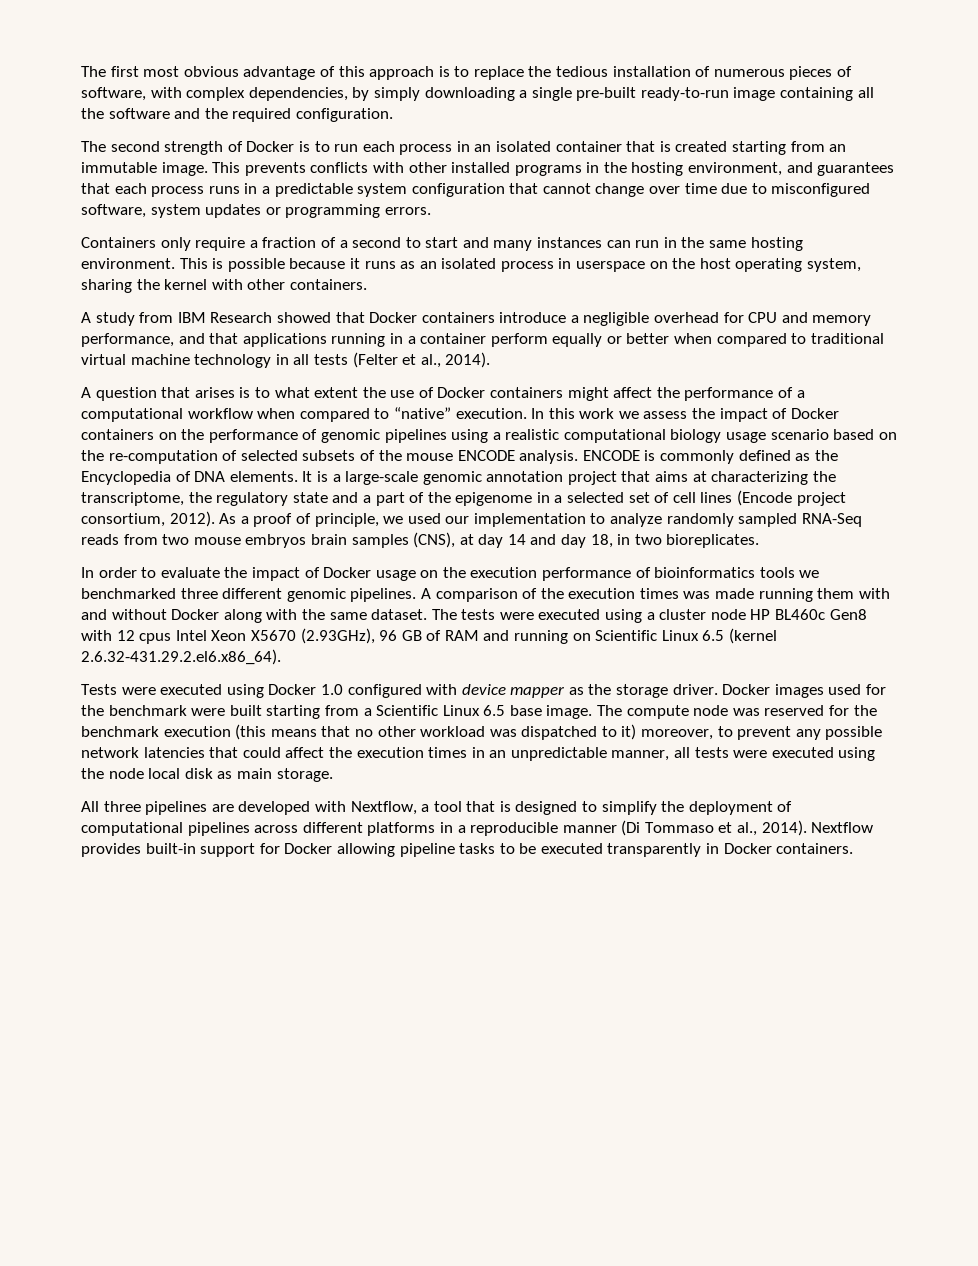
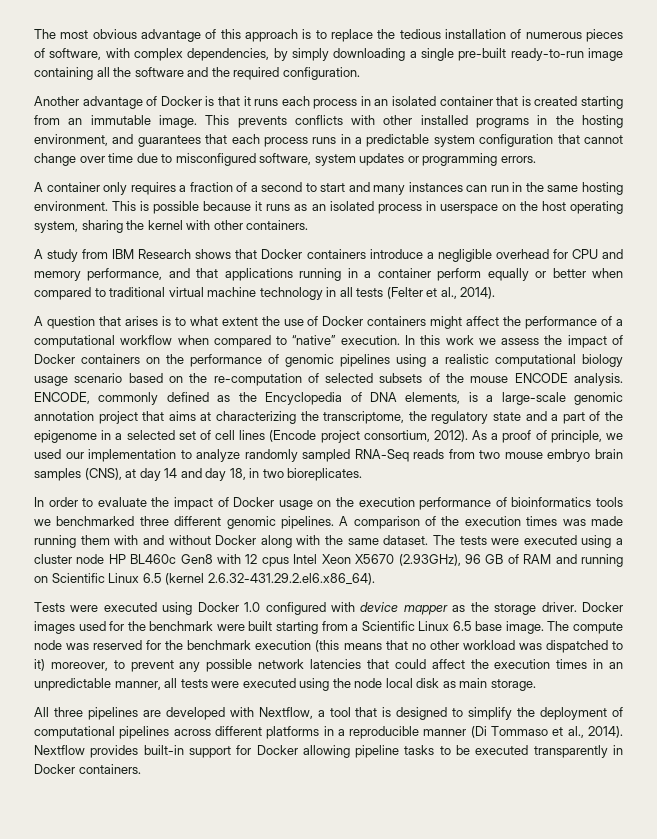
- The first most obvious advantage of this approach is to replace the tedious installation of numerous pieces of software, with complex dependencies, by simply downloading a single pre-built ready-to-run image containing all the software and the required configuration.
+ The most obvious advantage of this approach is to replace the tedious installation of numerous pieces of software, with complex dependencies, by simply downloading a single pre-built ready-to-run image containing all the software and the required configuration.
- The second strength of Docker is to run each process in an isolated container that is created starting from an immutable image.
+ Another advantage of Docker is that it runs each process in an isolated container that is created starting from an immutable image.
- Containers only require a fraction of a second to start and many instances can run in the same hosting environment.
+ A container only requires a fraction of a second to start and many instances can run in the same hosting environment.
- A study from IBM Research showed that Docker containers introduce a negligible overhead for CPU and memory performance, and that applications running in a container perform equally or better when compared to traditional virtual machine technology in all tests (Felter et al., 2014).
+ A study from IBM Research shows that Docker containers introduce a negligible overhead for CPU and memory performance, and that applications running in a container perform equally or better when compared to traditional virtual machine technology in all tests (Felter et al., 2014).
- ENCODE is commonly defined as the Encyclopedia of DNA elements. It is a large-scale genomic annotation project that aims at characterizing the transcriptome, the regulatory state and a part of the epigenome in a selected set of cell lines (Encode project consortium, 2012).
+ ENCODE, commonly defined as the Encyclopedia of DNA elements, is a large-scale genomic annotation project that aims at characterizing the transcriptome, the regulatory state and a part of the epigenome in a selected set of cell lines (Encode project consortium, 2012).
- As a proof of principle, we used our implementation to analyze randomly sampled RNA-Seq reads from two mouse embryos brain samples (CNS), at day 14 and day 18, in two bioreplicates.
+ As a proof of principle, we used our implementation to analyze randomly sampled RNA-Seq reads from two mouse embryo brain samples (CNS), at day 14 and day 18, in two bioreplicates.

